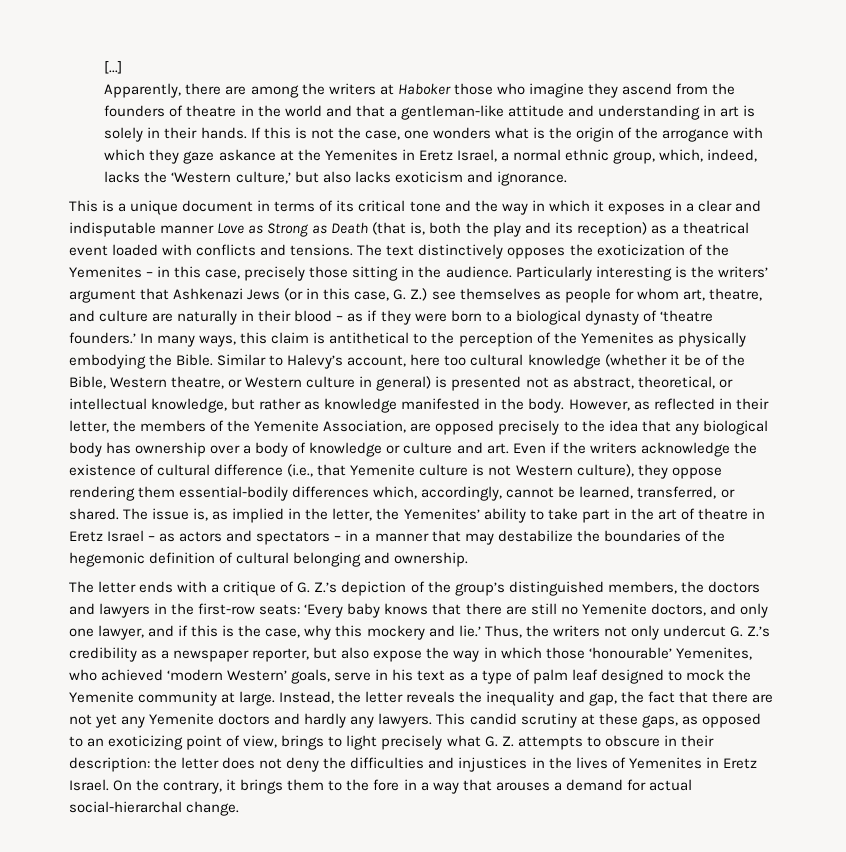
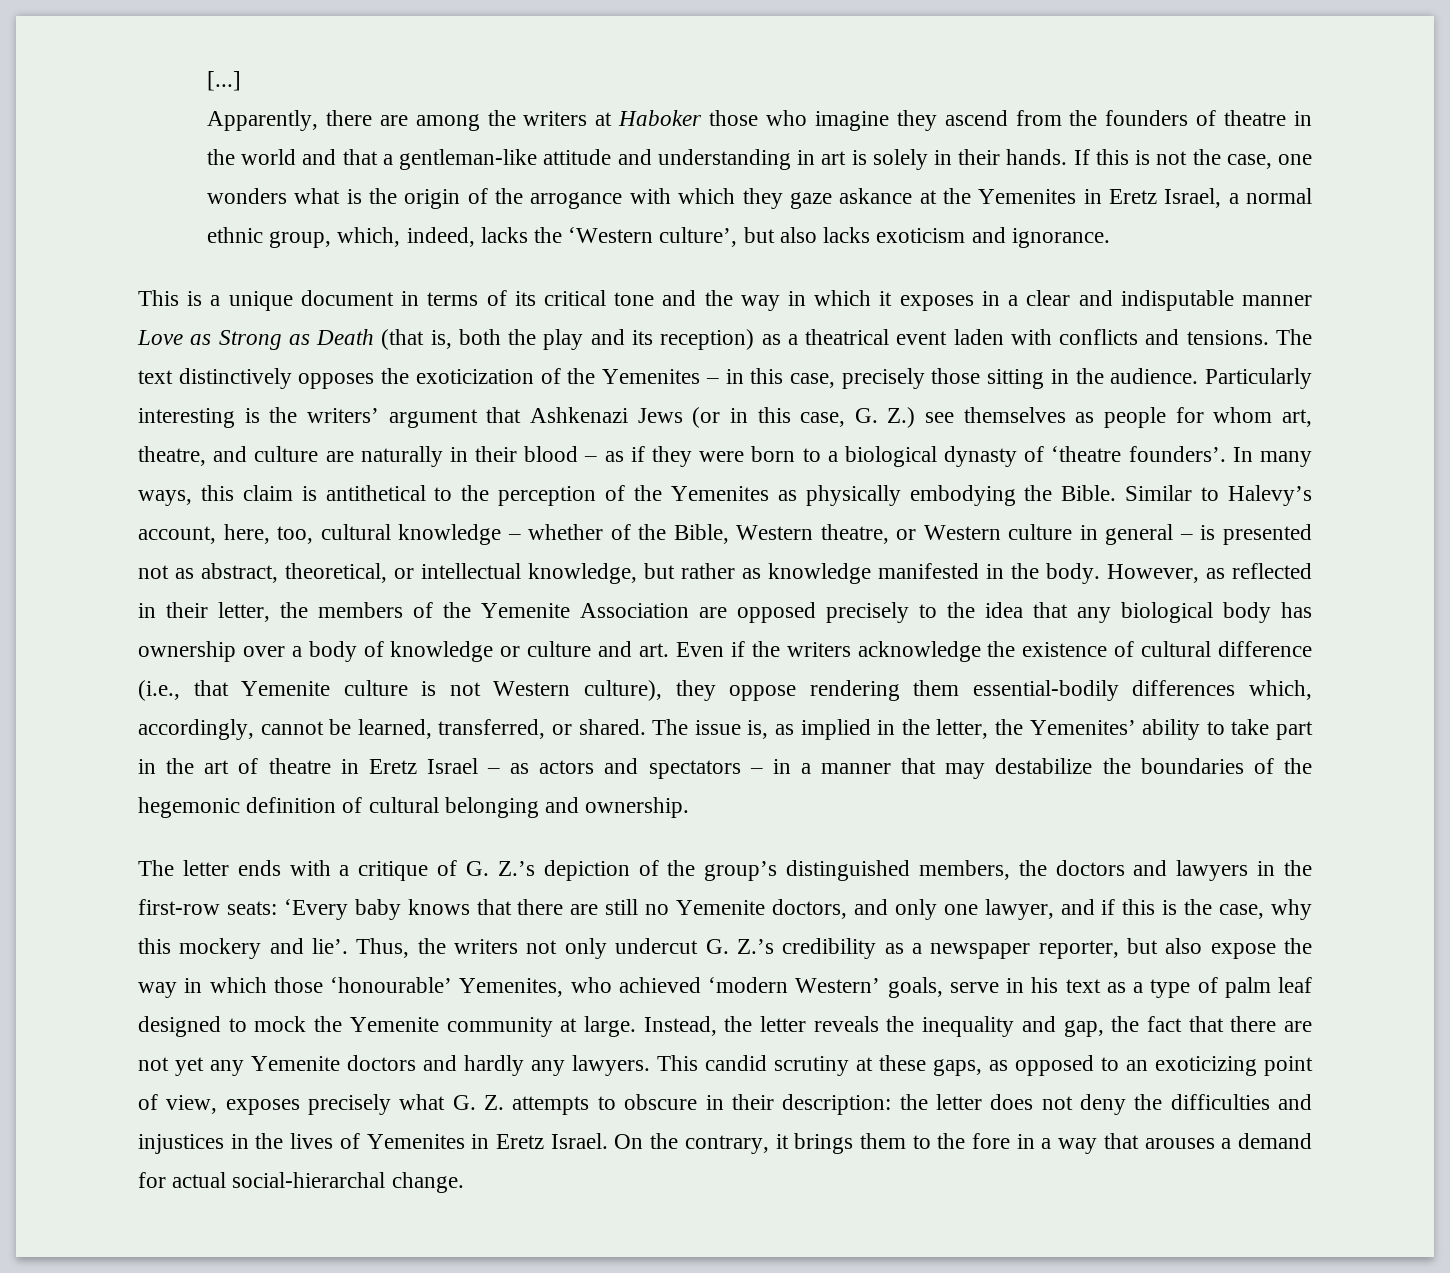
- If this is not the case, one wonders what is the origin of the arrogance with which they gaze askance at the Yemenites in Eretz Israel, a normal ethnic group, which, indeed, lacks the ‘Western culture,’ but also lacks exoticism and ignorance.
+ If this is not the case, one wonders what is the origin of the arrogance with which they gaze askance at the Yemenites in Eretz Israel, a normal ethnic group, which, indeed, lacks the ‘Western culture’, but also lacks exoticism and ignorance.
- This is a unique document in terms of its critical tone and the way in which it exposes in a clear and indisputable manner Love as Strong as Death (that is, both the play and its reception) as a theatrical event loaded with conflicts and tensions.
+ This is a unique document in terms of its critical tone and the way in which it exposes in a clear and indisputable manner Love as Strong as Death (that is, both the play and its reception) as a theatrical event laden with conflicts and tensions.
- Particularly interesting is the writers’ argument that Ashkenazi Jews (or in this case, G. Z.) see themselves as people for whom art, theatre, and culture are naturally in their blood – as if they were born to a biological dynasty of ‘theatre founders.’
+ Particularly interesting is the writers’ argument that Ashkenazi Jews (or in this case, G. Z.) see themselves as people for whom art, theatre, and culture are naturally in their blood – as if they were born to a biological dynasty of ‘theatre founders’.
- Similar to Halevy’s account, here too cultural knowledge (whether it be of the Bible, Western theatre, or Western culture in general) is presented not as abstract, theoretical, or intellectual knowledge, but rather as knowledge manifested in the body.
+ Similar to Halevy’s account, here, too, cultural knowledge – whether of the Bible, Western theatre, or Western culture in general – is presented not as abstract, theoretical, or intellectual knowledge, but rather as knowledge manifested in the body.
- However, as reflected in their letter, the members of the Yemenite Association, are opposed precisely to the idea that any biological body has ownership over a body of knowledge or culture and art. Even if the writers acknowledge the existence of cultural difference (i.e., that Yemenite culture is not Western culture), they oppose rendering them essential-bodily differences which, accordingly, cannot be learned, transferred, or shared.
+ However, as reflected in their letter, the members of the Yemenite Association are opposed precisely to the idea that any biological body has ownership over a body of knowledge or culture and art. Even if the writers acknowledge the existence of cultural difference (i.e., that Yemenite culture is not Western culture), they oppose rendering them essential-bodily differences which, accordingly, cannot be learned, transferred, or shared.
- The letter ends with a critique of G. Z.’s depiction of the group’s distinguished members, the doctors and lawyers in the first-row seats: ‘Every baby knows that there are still no Yemenite doctors, and only one lawyer, and if this is the case, why this mockery and lie.’
+ The letter ends with a critique of G. Z.’s depiction of the group’s distinguished members, the doctors and lawyers in the first-row seats: ‘Every baby knows that there are still no Yemenite doctors, and only one lawyer, and if this is the case, why this mockery and lie’.
- This candid scrutiny at these gaps, as opposed to an exoticizing point of view, brings to light precisely what G. Z. attempts to obscure in their description: the letter does not deny the difficulties and injustices in the lives of Yemenites in Eretz Israel.
+ This candid scrutiny at these gaps, as opposed to an exoticizing point of view, exposes precisely what G. Z. attempts to obscure in their description: the letter does not deny the difficulties and injustices in the lives of Yemenites in Eretz Israel.

